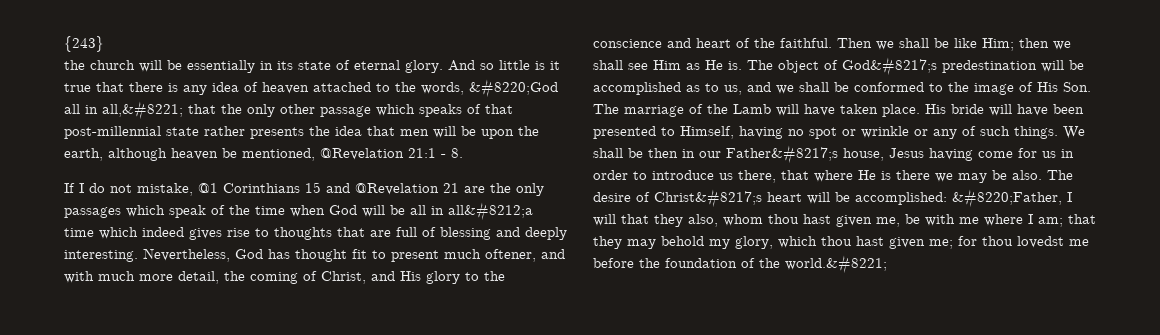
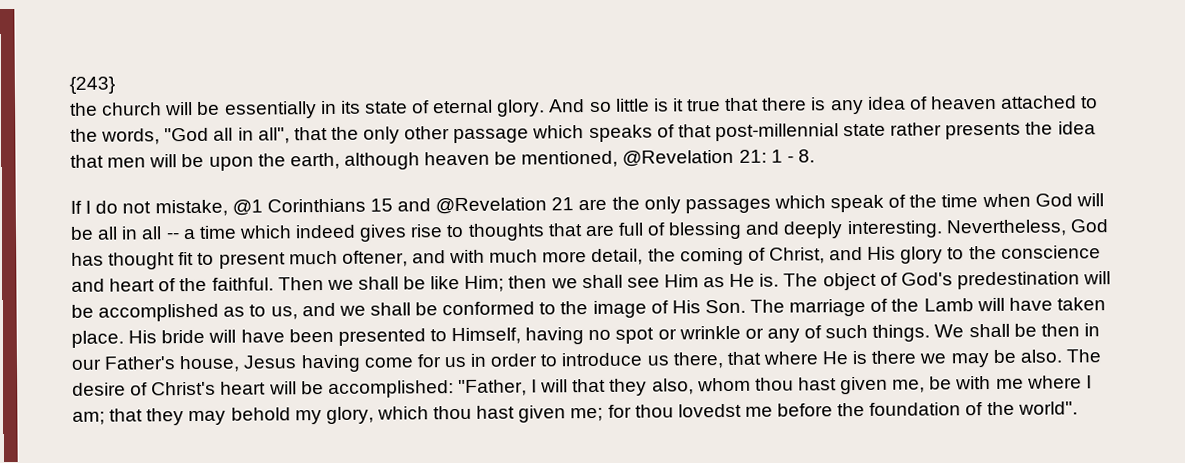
- And so little is it true that there is any idea of heaven attached to the words, &#8220;God all in all,&#8221; that the only other passage which speaks of that post-millennial state rather presents the idea that men will be upon the earth, although heaven be mentioned, @Revelation 21:1 - 8.
+ And so little is it true that there is any idea of heaven attached to the words, "God all in all", that the only other passage which speaks of that post-millennial state rather presents the idea that men will be upon the earth, although heaven be mentioned, @Revelation 21: 1 - 8.
- If I do not mistake, @1 Corinthians 15 and @Revelation 21 are the only passages which speak of the time when God will be all in all&#8212;a time which indeed gives rise to thoughts that are full of blessing and deeply interesting.
+ If I do not mistake, @1 Corinthians 15 and @Revelation 21 are the only passages which speak of the time when God will be all in all -- a time which indeed gives rise to thoughts that are full of blessing and deeply interesting.
- The object of God&#8217;s predestination will be accomplished as to us, and we shall be conformed to the image of His Son. The marriage of the Lamb will have taken place.
+ The object of God's predestination will be accomplished as to us, and we shall be conformed to the image of His Son. The marriage of the Lamb will have taken place.
- We shall be then in our Father&#8217;s house, Jesus having come for us in order to introduce us there, that where He is there we may be also.
+ We shall be then in our Father's house, Jesus having come for us in order to introduce us there, that where He is there we may be also.
- The desire of Christ&#8217;s heart will be accomplished: &#8220;Father, I will that they also, whom thou hast given me, be with me where I am; that they may behold my glory, which thou hast given me; for thou lovedst me before the foundation of the world.&#8221;
+ The desire of Christ's heart will be accomplished: "Father, I will that they also, whom thou hast given me, be with me where I am; that they may behold my glory, which thou hast given me; for thou lovedst me before the foundation of the world".

